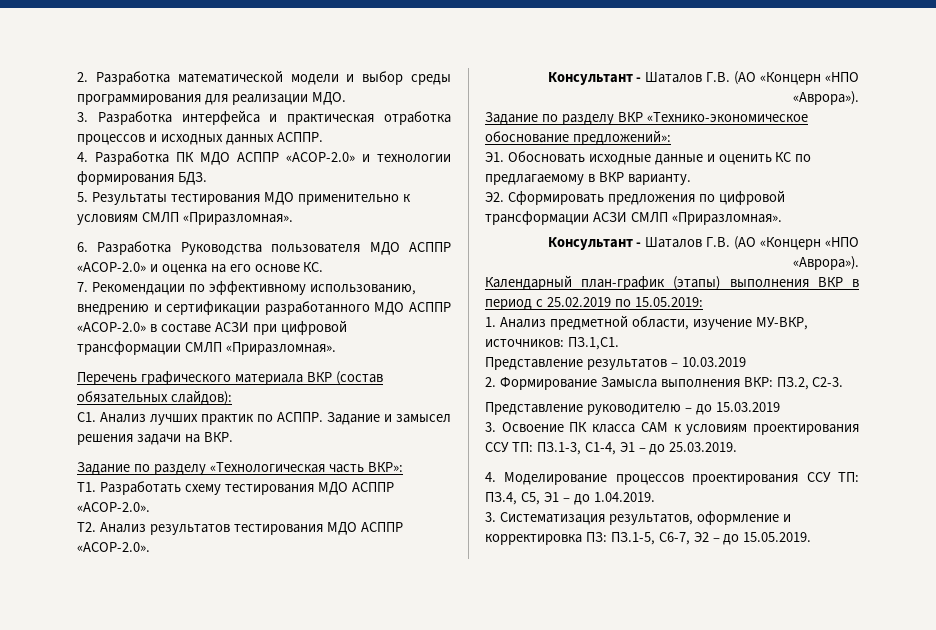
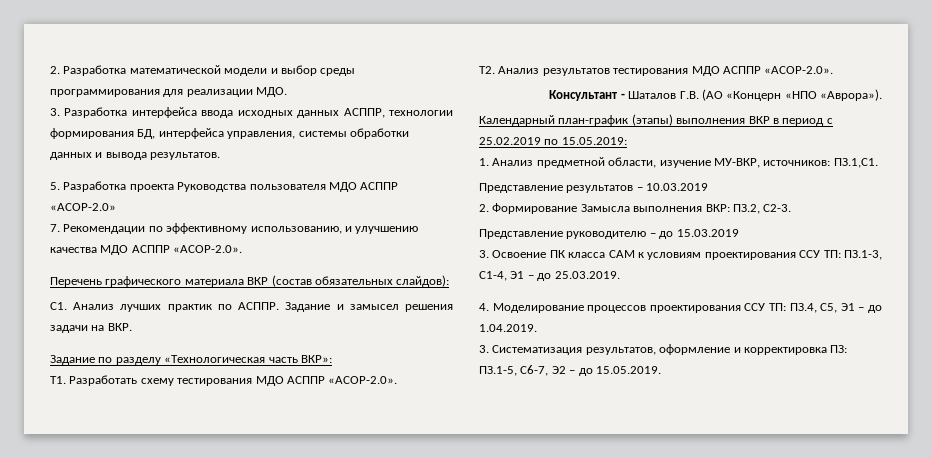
- 3. Разработка интерфейса и практическая отработка процессов и исходных данных АСППР.
- 4. Разработка ПК МДО АСППР «АСОР-2.0» и технологии формирования БДЗ.
- 5. Результаты тестирования МДО применительно к условиям СМЛП «Приразломная».
- 6. Разработка Руководства пользователя МДО АСППР «АСОР-2.0» и оценка на его основе КС.
+ 3. Разработка интерфейса ввода исходных данных АСППР, технологии формирования БД, интерфейса управления, системы обработки данных и вывода результатов.
+ 5. Разработка проекта Руководства пользователя МДО АСППР «АСОР-2.0»
- 7. Рекомендации по эффективному использованию, внедрению и сертификации разработанного МДО АСППР «АСОР-2.0» в составе АСЗИ при цифровой трансформации СМЛП «Приразломная».
+ 7. Рекомендации по эффективному использованию, и улучшению качества МДО АСППР «АСОР-2.0».
- Задание по разделу ВКР «Технико-экономическое обоснование предложений»:
- Э1. Обосновать исходные данные и оценить КС по предлагаемому в ВКР варианту.
- Э2. Сформировать предложения по цифровой трансформации АСЗИ СМЛП «Приразломная».
- Консультант - Шаталов Г.В. (АО «Концерн «НПО «Аврора»).

